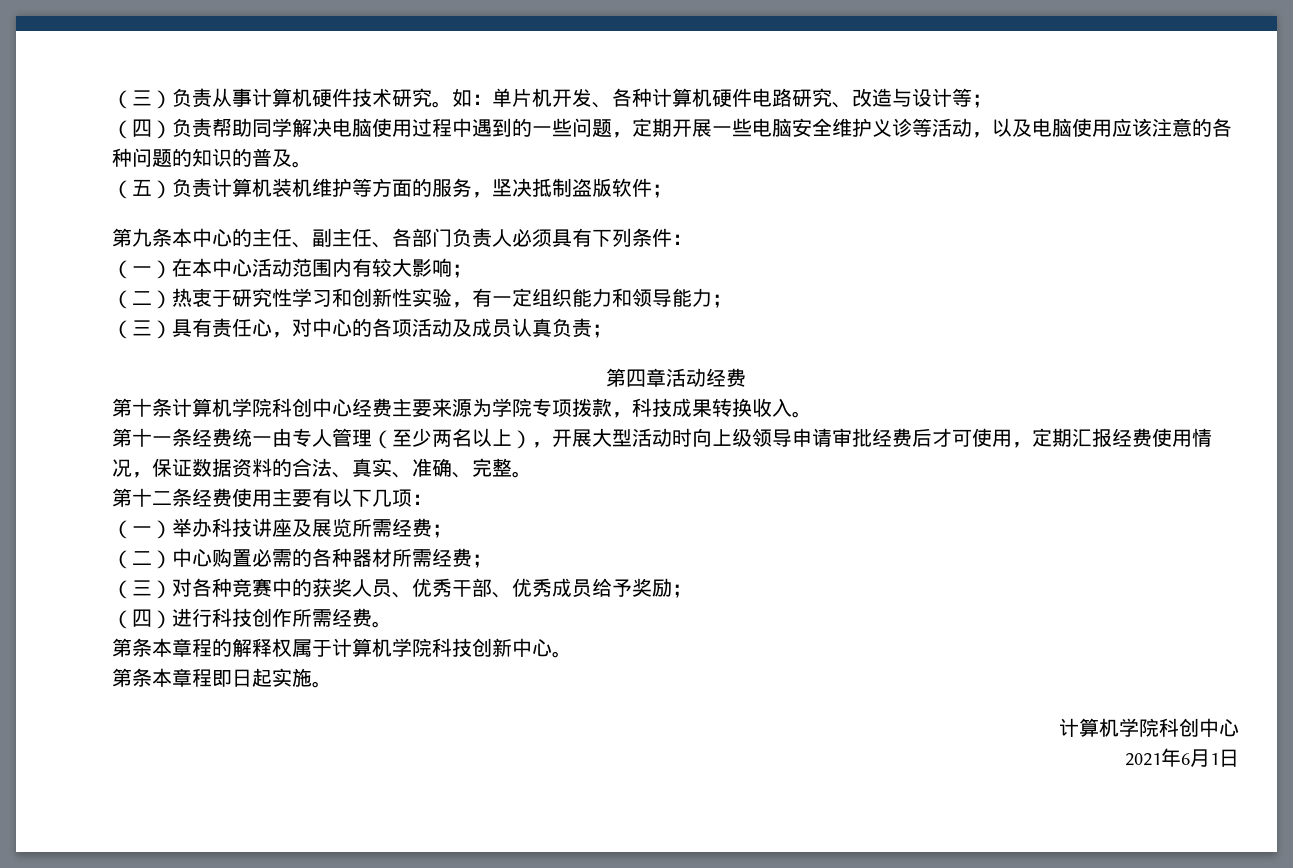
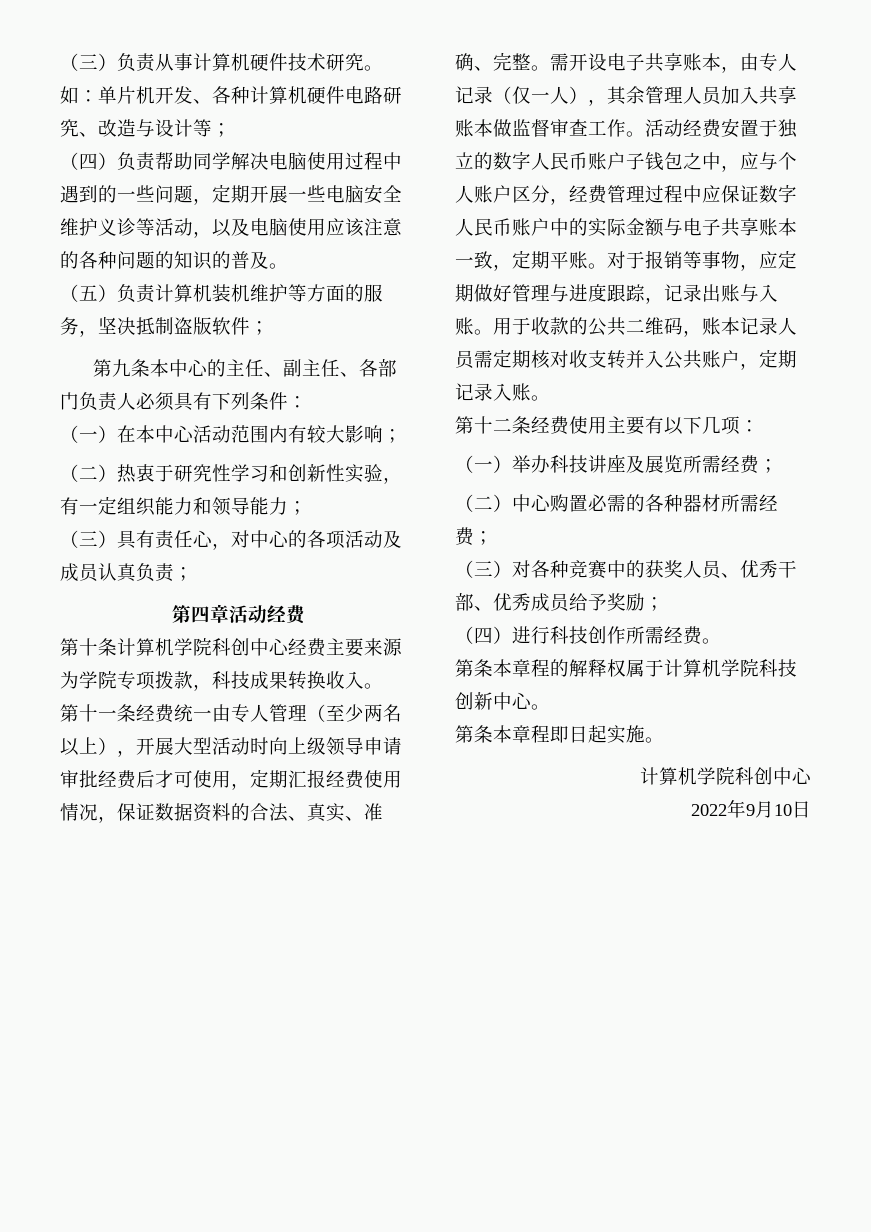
+ 需开设电子共享账本，由专人记录（仅一人），其余管理人员加入共享账本做监督审查工作。活动经费安置于独立的数字人民币账户子钱包之中，应与个人账户区分，经费管理过程中应保证数字人民币账户中的实际金额与电子共享账本一致，定期平账。对于报销等事物，应定期做好管理与进度跟踪，记录出账与入账。用于收款的公共二维码，账本记录人员需定期核对收支转并入公共账户，定期记录入账。
- 2021年6月1日
+ 2022年9月10日

